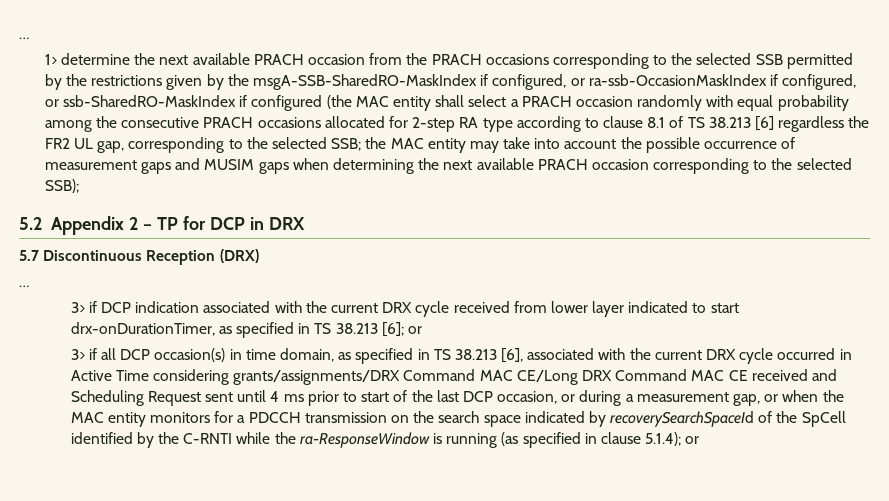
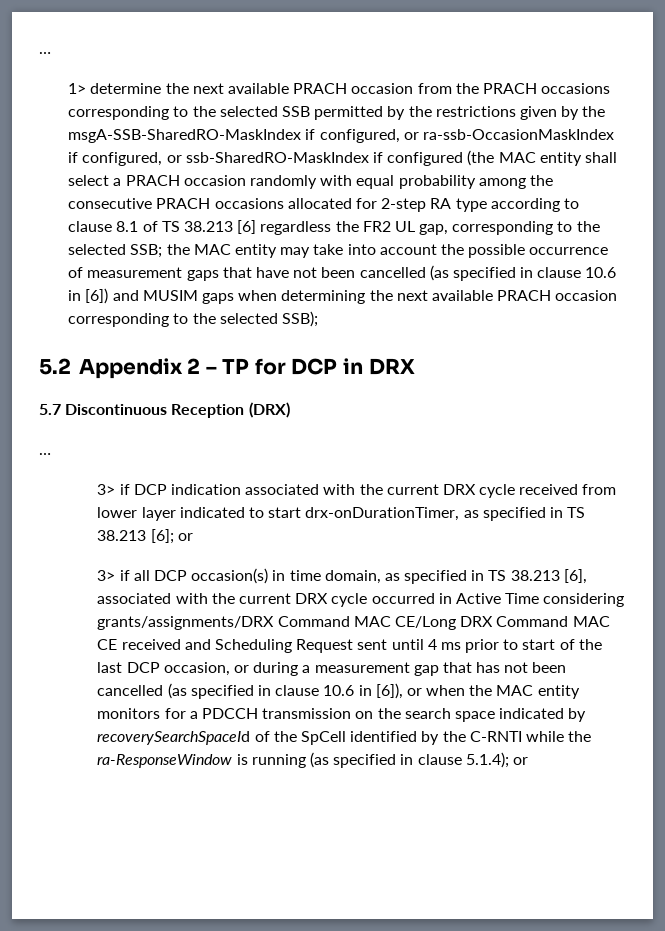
- the MAC entity may take into account the possible occurrence of measurement gaps and MUSIM gaps when determining the next available PRACH occasion corresponding to the selected SSB);
+ the MAC entity may take into account the possible occurrence of measurement gaps that have not been cancelled (as specified in clause 10.6 in [6]) and MUSIM gaps when determining the next available PRACH occasion corresponding to the selected SSB);
- 3> if all DCP occasion(s) in time domain, as specified in TS 38.213 [6], associated with the current DRX cycle occurred in Active Time considering grants/assignments/DRX Command MAC CE/Long DRX Command MAC CE received and Scheduling Request sent until 4 ms prior to start of the last DCP occasion, or during a measurement gap, or when the MAC entity monitors for a PDCCH transmission on the search space indicated by recoverySearchSpaceId of the SpCell identified by the C-RNTI while the ra-ResponseWindow is running (as specified in clause 5.1.4);
+ 3> if all DCP occasion(s) in time domain, as specified in TS 38.213 [6], associated with the current DRX cycle occurred in Active Time considering grants/assignments/DRX Command MAC CE/Long DRX Command MAC CE received and Scheduling Request sent until 4 ms prior to start of the last DCP occasion, or during a measurement gap that has not been cancelled (as specified in clause 10.6 in [6]), or when the MAC entity monitors for a PDCCH transmission on the search space indicated by recoverySearchSpaceId of the SpCell identified by the C-RNTI while the ra-ResponseWindow is running (as specified in clause 5.1.4);

